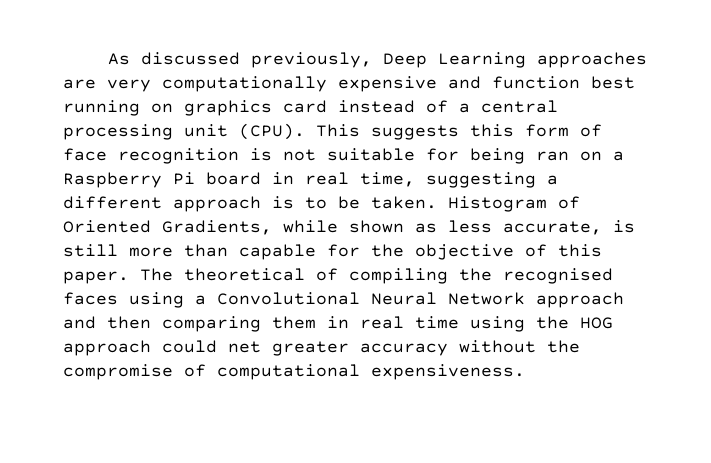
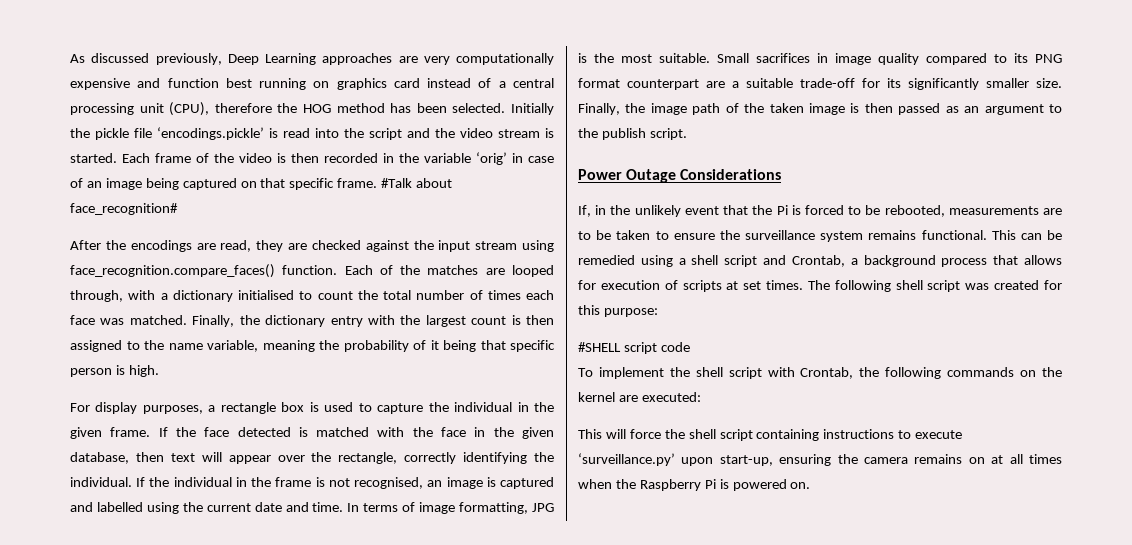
- As discussed previously, Deep Learning approaches are very computationally expensive and function best running on graphics card instead of a central processing unit (CPU). This suggests this form of face recognition is not suitable for being ran on a Raspberry Pi board in real time, suggesting a different approach is to be taken. Histogram of Oriented Gradients, while shown as less accurate, is still more than capable for the objective of this paper. The theoretical of compiling the recognised faces using a Convolutional Neural Network approach and then comparing them in real time using the HOG approach could net greater accuracy without the compromise of computational expensiveness.
+ As discussed previously, Deep Learning approaches are very computationally expensive and function best running on graphics card instead of a central processing unit (CPU), therefore the HOG method has been selected. Initially the pickle file ‘encodings.pickle’ is read into the script and the video stream is started. Each frame of the video is then recorded in the variable ‘orig’ in case of an image being captured on that specific frame. #Talk about face_recognition#
+ After the encodings are read, they are checked against the input stream using face_recognition.compare_faces() function. Each of the matches are looped through, with a dictionary initialised to count the total number of times each face was matched. Finally, the dictionary entry with the largest count is then assigned to the name variable, meaning the probability of it being that specific person is high.
+ For display purposes, a rectangle box is used to capture the individual in the given frame. If the face detected is matched with the face in the given database, then text will appear over the rectangle, correctly identifying the individual. If the individual in the frame is not recognised, an image is captured and labelled using the current date and time. In terms of image formatting, JPG is the most suitable. Small sacrifices in image quality compared to its PNG format counterpart are a suitable trade-off for its significantly smaller size. Finally, the image path of the taken image is then passed as an argument to the publish script.
+ Power Outage Considerations
+ If, in the unlikely event that the Pi is forced to be rebooted, measurements are to be taken to ensure the surveillance system remains functional. This can be remedied using a shell script and Crontab, a background process that allows for execution of scripts at set times. The following shell script was created for this purpose:
+ #SHELL script code
+ To implement the shell script with Crontab, the following commands on the kernel are executed:
+ This will force the shell script containing instructions to execute ‘surveillance.py’ upon start-up, ensuring the camera remains on at all times when the Raspberry Pi is powered on.

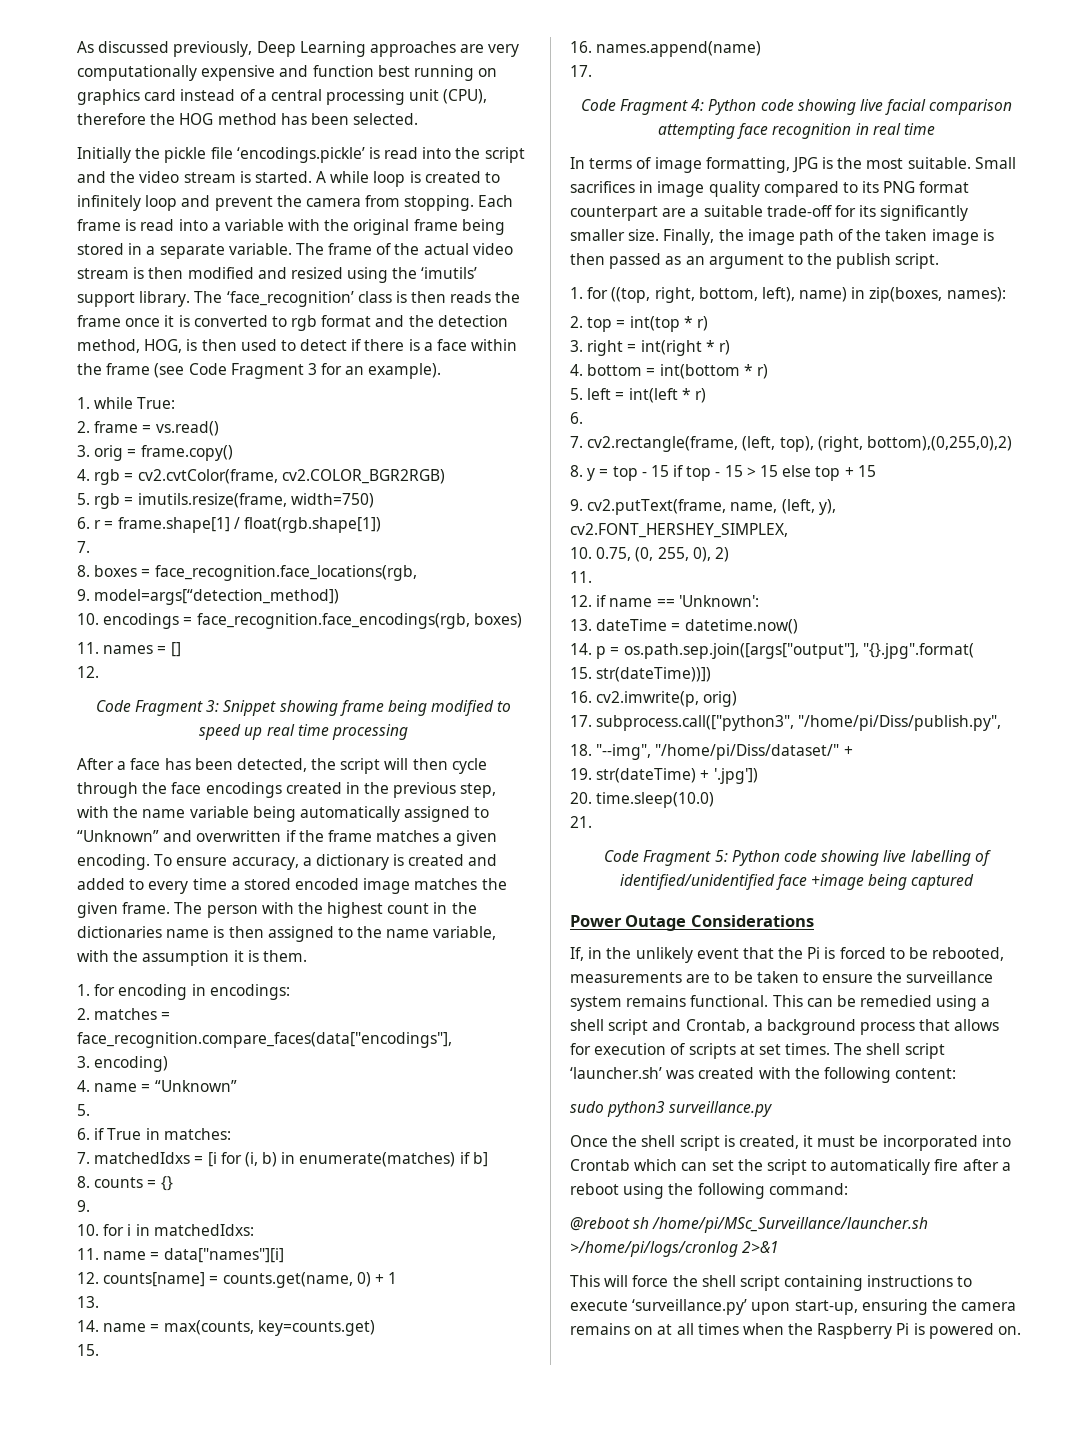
- As discussed previously, Deep Learning approaches are very computationally expensive and function best running on graphics card instead of a central processing unit (CPU), therefore the HOG method has been selected. Initially the pickle file ‘encodings.pickle’ is read into the script and the video stream is started.
+ As discussed previously, Deep Learning approaches are very computationally expensive and function best running on graphics card instead of a central processing unit (CPU), therefore the HOG method has been selected.
+ Initially the pickle file ‘encodings.pickle’ is read into the script and the video stream is started.
- Each frame of the video is then recorded in the variable ‘orig’ in case of an image being captured on that specific frame. #Talk about face_recognition#
- After the encodings are read, they are checked against the input stream using face_recognition.compare_faces() function. Each of the matches are looped through, with a dictionary initialised to count the total number of times each face was matched. Finally, the dictionary entry with the largest count is then assigned to the name variable, meaning the probability of it being that specific person is high.
- For display purposes, a rectangle box is used to capture the individual in the given frame. If the face detected is matched with the face in the given database, then text will appear over the rectangle, correctly identifying the individual. If the individual in the frame is not recognised, an image is captured and labelled using the current date and time. In terms of image formatting, JPG is the most suitable.
+ A while loop is created to infinitely loop and prevent the camera from stopping. Each frame is read into a variable with the original frame being stored in a separate variable. The frame of the actual video stream is then modified and resized using the ‘imutils’ support library. The ‘face_recognition’ class is then reads the frame once it is converted to rgb format and the detection method, HOG, is then used to detect if there is a face within the frame (see Code Fragment 3 for an example).
+ 1. while True:
+ 2. frame = vs.read()
+ 3. orig = frame.copy()
+ 4. rgb = cv2.cvtColor(frame, cv2.COLOR_BGR2RGB)
+ 5. rgb = imutils.resize(frame, width=750)
+ 6. r = frame.shape[1] / float(rgb.shape[1])
+ 7.
+ 8. boxes = face_recognition.face_locations(rgb,
+ 9. model=args[“detection_method])
+ 10. encodings = face_recognition.face_encodings(rgb, boxes)
+ 11. names = []
+ 12.
+ Code Fragment 3: Snippet showing frame being modified to speed up real time processing
+ After a face has been detected, the script will then cycle through the face encodings created in the previous step, with the name variable being automatically assigned to “Unknown” and overwritten if the frame matches a given encoding. To ensure accuracy, a dictionary is created and added to every time a stored encoded image matches the given frame. The person with the highest count in the dictionaries name is then assigned to the name variable, with the assumption it is them.
+ 1. for encoding in encodings:
+ 2. matches = face_recognition.compare_faces(data["encodings"],
+ 3. encoding)
+ 4. name = “Unknown”
+ 5.
+ 6. if True in matches:
+ 7. matchedIdxs = [i for (i, b) in enumerate(matches) if b]
+ 8. counts = {}
+ 9.
+ 10. for i in matchedIdxs:
+ 11. name = data["names"][i]
+ 12. counts[name] = counts.get(name, 0) + 1
+ 13.
+ 14. name = max(counts, key=counts.get)
+ 15.
+ 16. names.append(name)
+ 17.
+ Code Fragment 4: Python code showing live facial comparison attempting face recognition in real time
+ In terms of image formatting, JPG is the most suitable.
+ 1. for ((top, right, bottom, left), name) in zip(boxes, names):
+ 2. top = int(top * r)
+ 3. right = int(right * r)
+ 4. bottom = int(bottom * r)
+ 5. left = int(left * r)
+ 6.
+ 7. cv2.rectangle(frame, (left, top), (right, bottom),(0,255,0),2)
+ 8. y = top - 15 if top - 15 > 15 else top + 15
+ 9. cv2.putText(frame, name, (left, y), cv2.FONT_HERSHEY_SIMPLEX,
+ 10. 0.75, (0, 255, 0), 2)
+ 11.
+ 12. if name == 'Unknown':
+ 13. dateTime = datetime.now()
+ 14. p = os.path.sep.join([args["output"], "{}.jpg".format(
+ 15. str(dateTime))])
+ 16. cv2.imwrite(p, orig)
+ 17. subprocess.call(["python3", "/home/pi/Diss/publish.py",
+ 18. "--img", "/home/pi/Diss/dataset/" +
+ 19. str(dateTime) + '.jpg'])
+ 20. time.sleep(10.0)
+ 21.
+ Code Fragment 5: Python code showing live labelling of identified/unidentified face +image being captured
- The following shell script was created for this purpose:
- #SHELL script code
- To implement the shell script with Crontab, the following commands on the kernel are executed:
+ The shell script ‘launcher.sh’ was created with the following content:
+ sudo python3 surveillance.py
+ Once the shell script is created, it must be incorporated into Crontab which can set the script to automatically fire after a reboot using the following command:
+ @reboot sh /home/pi/MSc_Surveillance/launcher.sh >/home/pi/logs/cronlog 2>&1

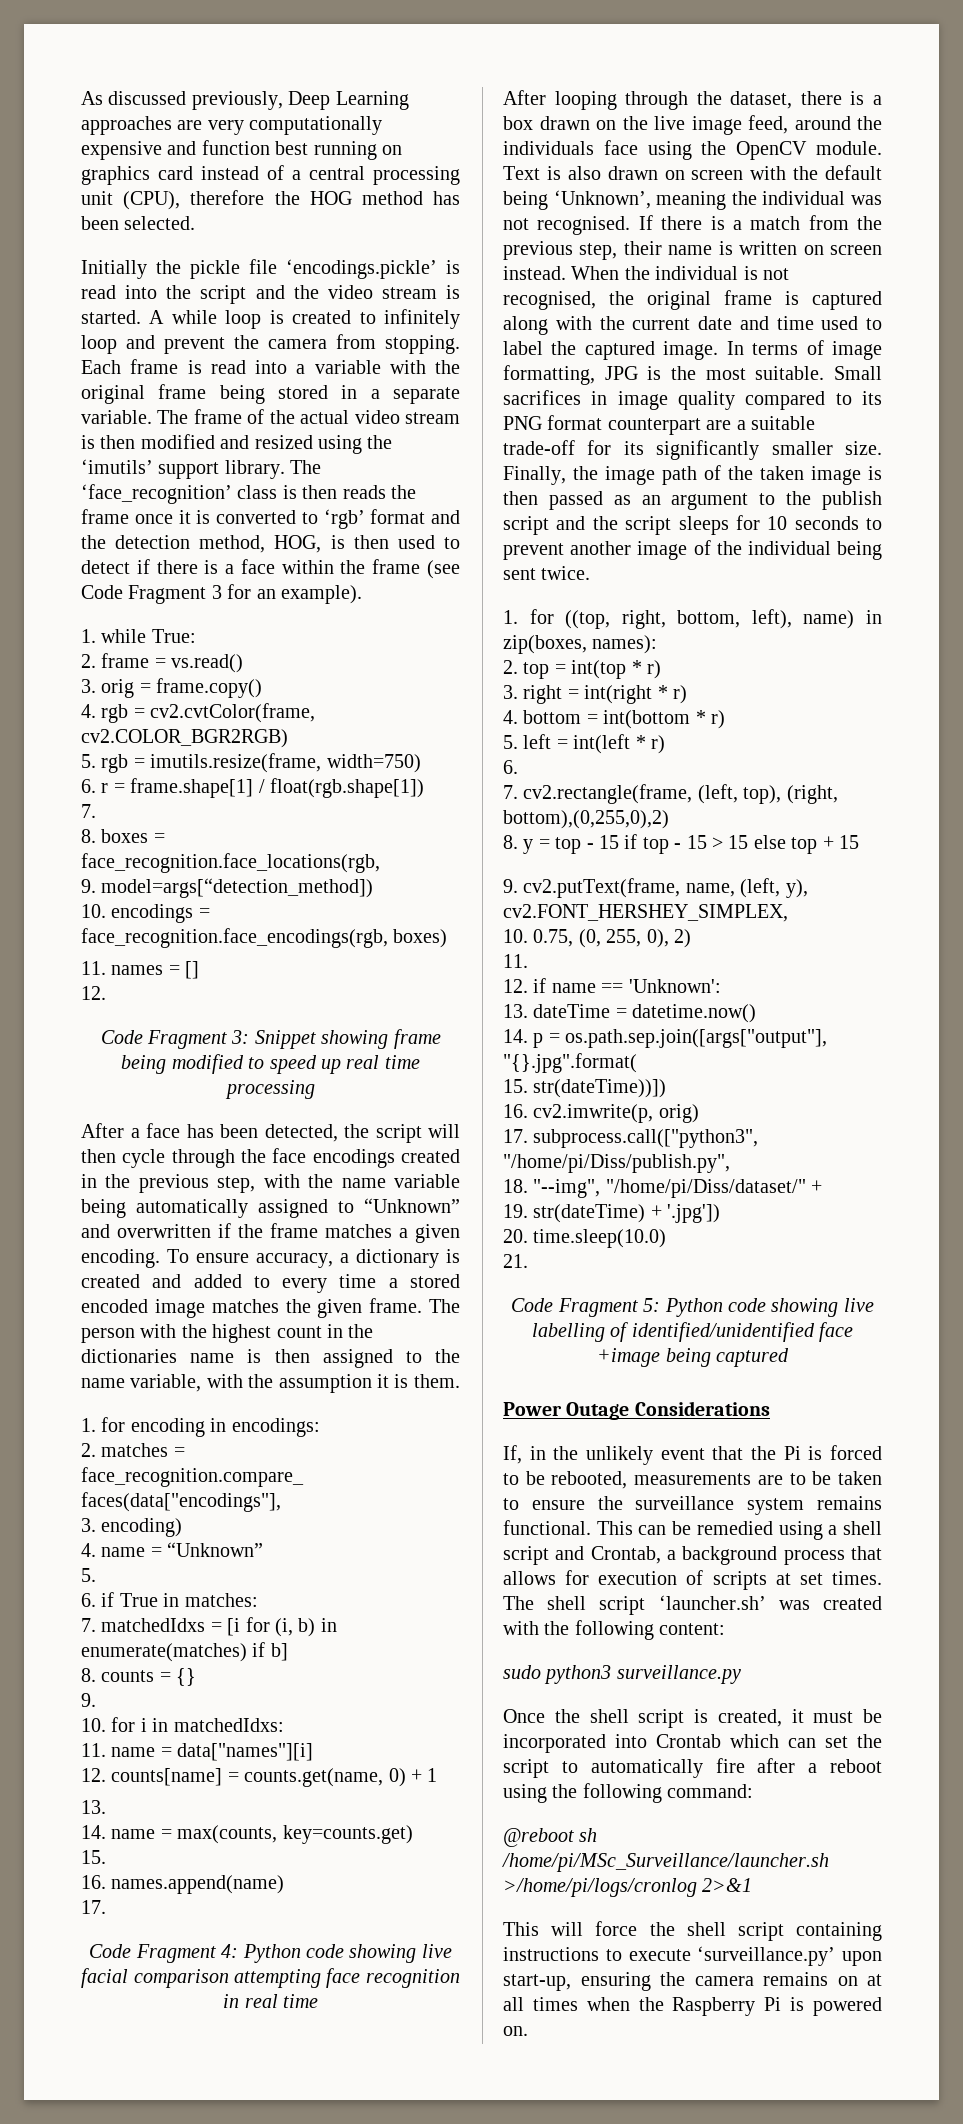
- The ‘face_recognition’ class is then reads the frame once it is converted to rgb format and the detection method, HOG, is then used to detect if there is a face within the frame (see Code Fragment 3 for an example).
+ The ‘face_recognition’ class is then reads the frame once it is converted to ‘rgb’ format and the detection method, HOG, is then used to detect if there is a face within the frame (see Code Fragment 3 for an example).
+ After looping through the dataset, there is a box drawn on the live image feed, around the individuals face using the OpenCV module. Text is also drawn on screen with the default being ‘Unknown’, meaning the individual was not recognised. If there is a match from the previous step, their name is written on screen instead. When the individual is not recognised, the original frame is captured along with the current date and time used to label the captured image.
- Finally, the image path of the taken image is then passed as an argument to the publish script.
+ Finally, the image path of the taken image is then passed as an argument to the publish script and the script sleeps for 10 seconds to prevent another image of the individual being sent twice.

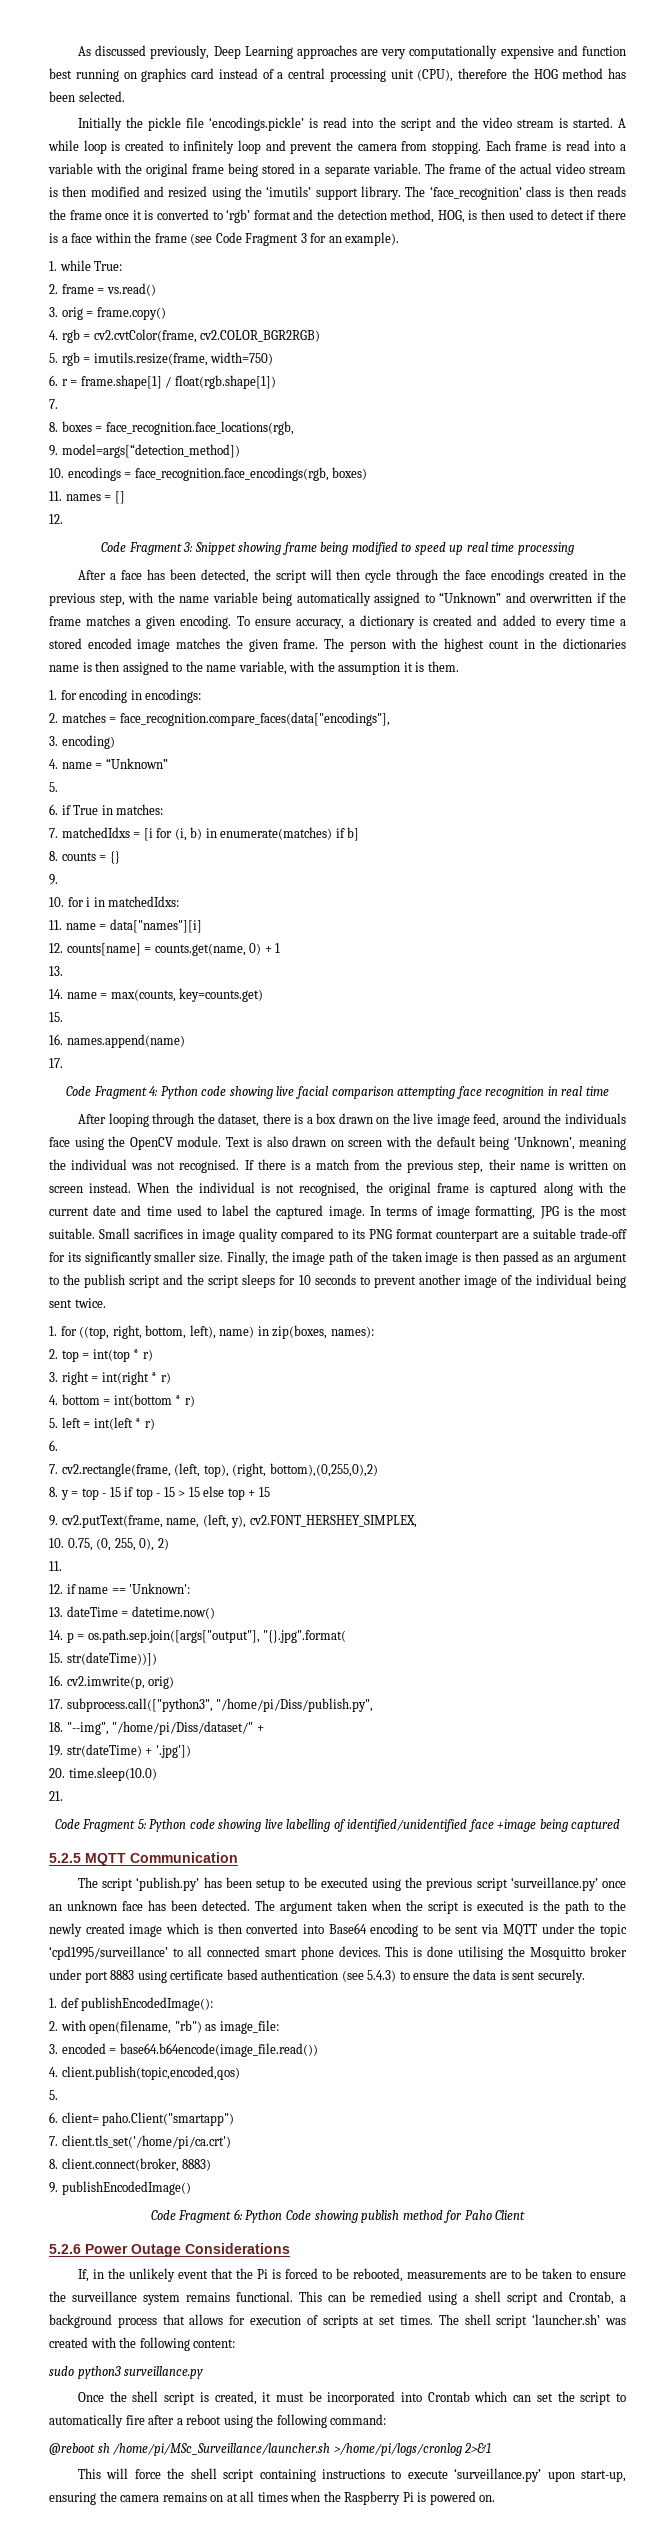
- Power Outage Considerations
+ 5.2.5 MQTT Communication
+ The script ‘publish.py’ has been setup to be executed using the previous script ‘surveillance.py’ once an unknown face has been detected. The argument taken when the script is executed is the path to the newly created image which is then converted into Base64 encoding to be sent via MQTT under the topic ‘cpd1995/surveillance’ to all connected smart phone devices. This is done utilising the Mosquitto broker under port 8883 using certificate based authentication (see 5.4.3) to ensure the data is sent securely.
+ 1. def publishEncodedImage():
+ 2. with open(filename, "rb") as image_file:
+ 3. encoded = base64.b64encode(image_file.read())
+ 4. client.publish(topic,encoded,qos)
+ 5.
+ 6. client= paho.Client("smartapp")
+ 7. client.tls_set('/home/pi/ca.crt')
+ 8. client.connect(broker, 8883)
+ 9. publishEncodedImage()
+ Code Fragment 6: Python Code showing publish method for Paho Client
+ 5.2.6 Power Outage Considerations

